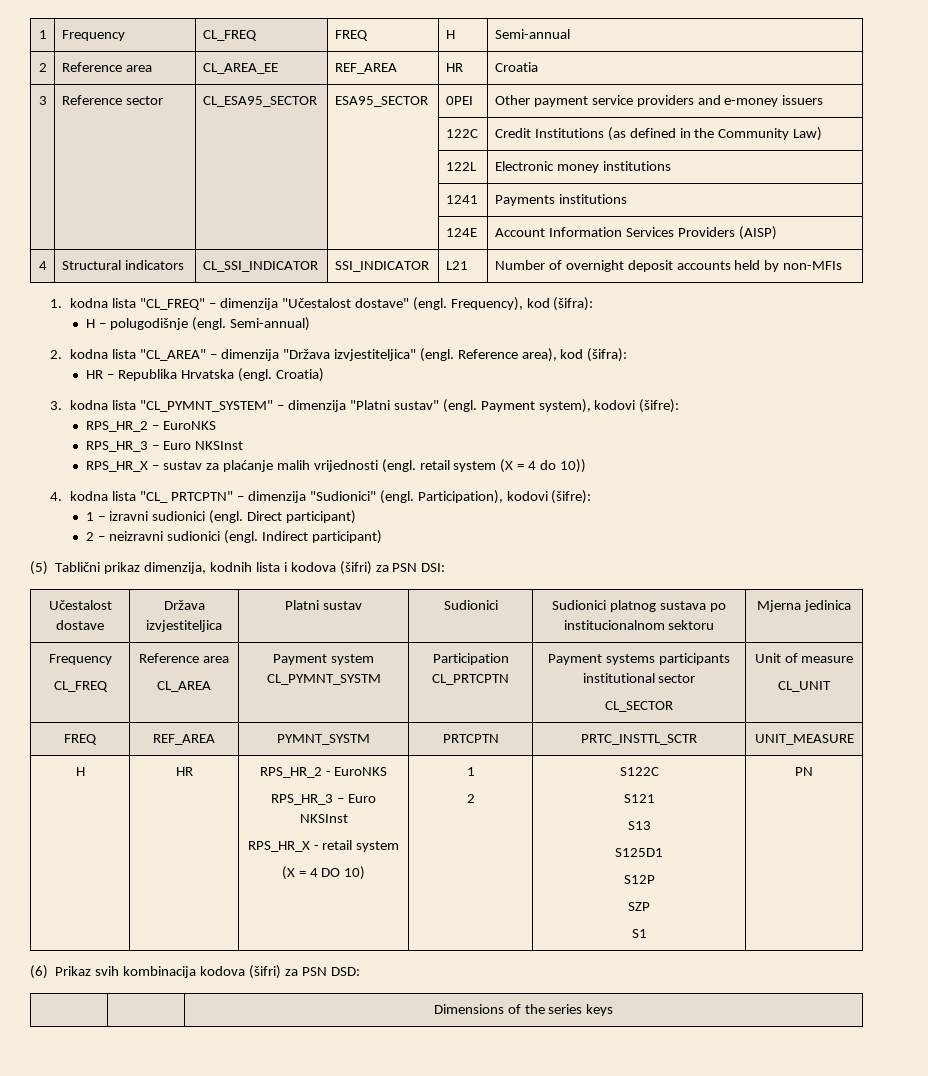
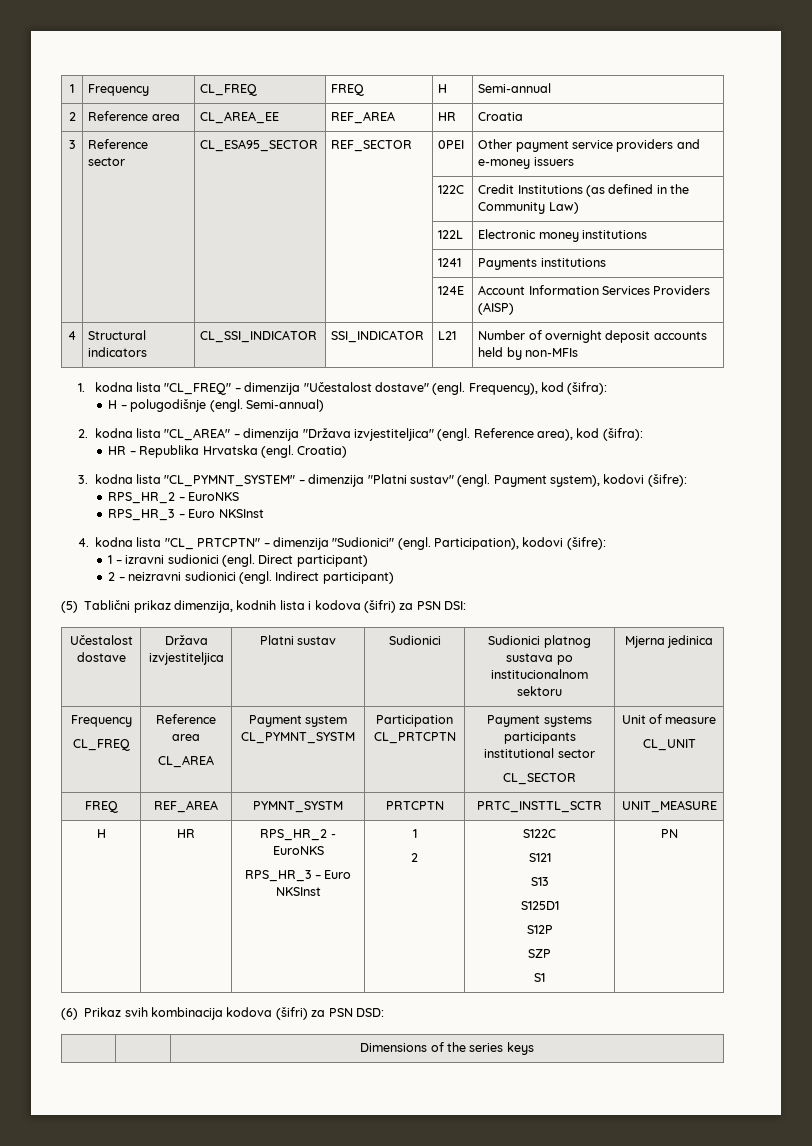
- 3 | Reference sector | CL_ESA95_SECTOR | ESA95_SECTOR | 0PEI | Other payment service providers and e-money issuers
+ 3 | Reference sector | CL_ESA95_SECTOR | REF_SECTOR | 0PEI | Other payment service providers and e-money issuers
- RPS_HR_X – sustav za plaćanje malih vrijednosti (engl. retail system (X = 4 do 10))
  H | HR | RPS_HR_2 - EuroNKS
- RPS_HR_3 – Euro NKSInst
- RPS_HR_X - retail system
- (X = 4 DO 10) | 1
+ RPS_HR_3 – Euro NKSInst | 1

